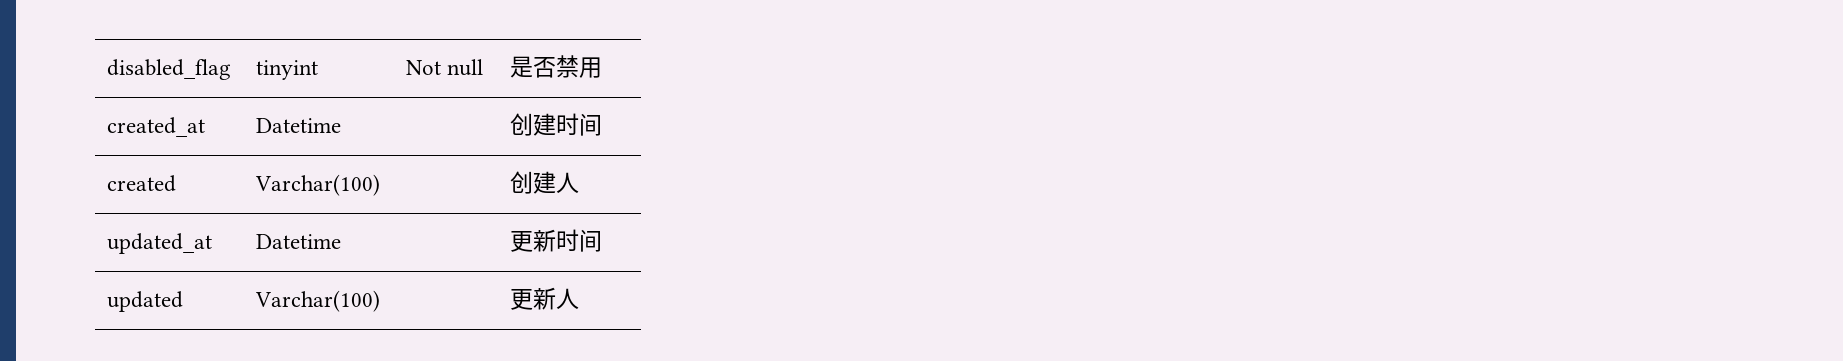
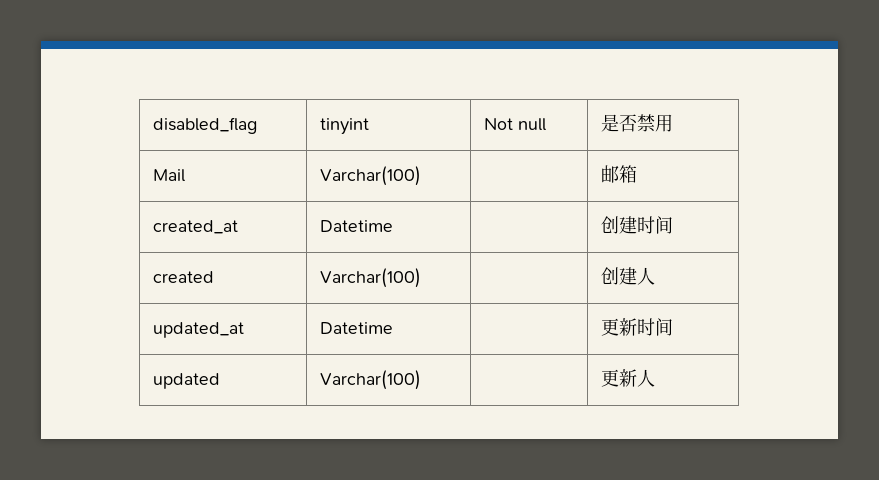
+ Mail | Varchar(100) | | 邮箱

